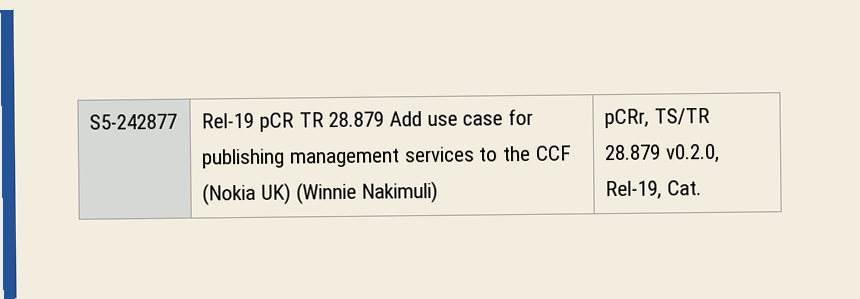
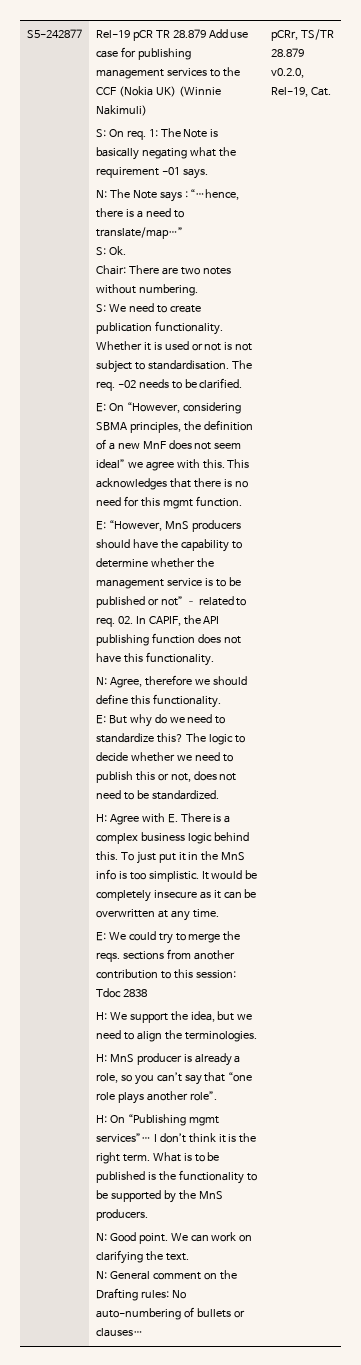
+ S: On req. 1: The Note is basically negating what the requirement -01 says.
+ N: The Note says : “…hence, there is a need to translate/map…”
+ S: Ok.
+ Chair: There are two notes without numbering.
+ S: We need to create publication functionality. Whether it is used or not is not subject to standardisation. The req. -02 needs to be clarified.
+ E: On “However, considering SBMA principles, the definition of a new MnF does not seem ideal” we agree with this. This acknowledges that there is no need for this mgmt function.
+ E: “However, MnS producers should have the capability to determine whether the management service is to be published or not” – related to req. 02. In CAPIF, the API publishing function does not have this functionality.
+ N: Agree, therefore we should define this functionality.
+ E: But why do we need to standardize this? The logic to decide whether we need to publish this or not, does not need to be standardized.
+ H: Agree with E. There is a complex business logic behind this. To just put it in the MnS info is too simplistic. It would be completely insecure as it can be overwritten at any time.
+ E: We could try to merge the reqs. sections from another contribution to this session: Tdoc 2838
+ H: We support the idea, but we need to align the terminologies.
+ H: MnS producer is already a role, so you can’t say that “one role plays another role”.
+ H: On “Publishing mgmt services”… I don’t think it is the right term. What is to be published is the functionality to be supported by the MnS producers.
+ N: Good point. We can work on clarifying the text.
+ N: General comment on the Drafting rules: No auto-numbering of bullets or clauses…

